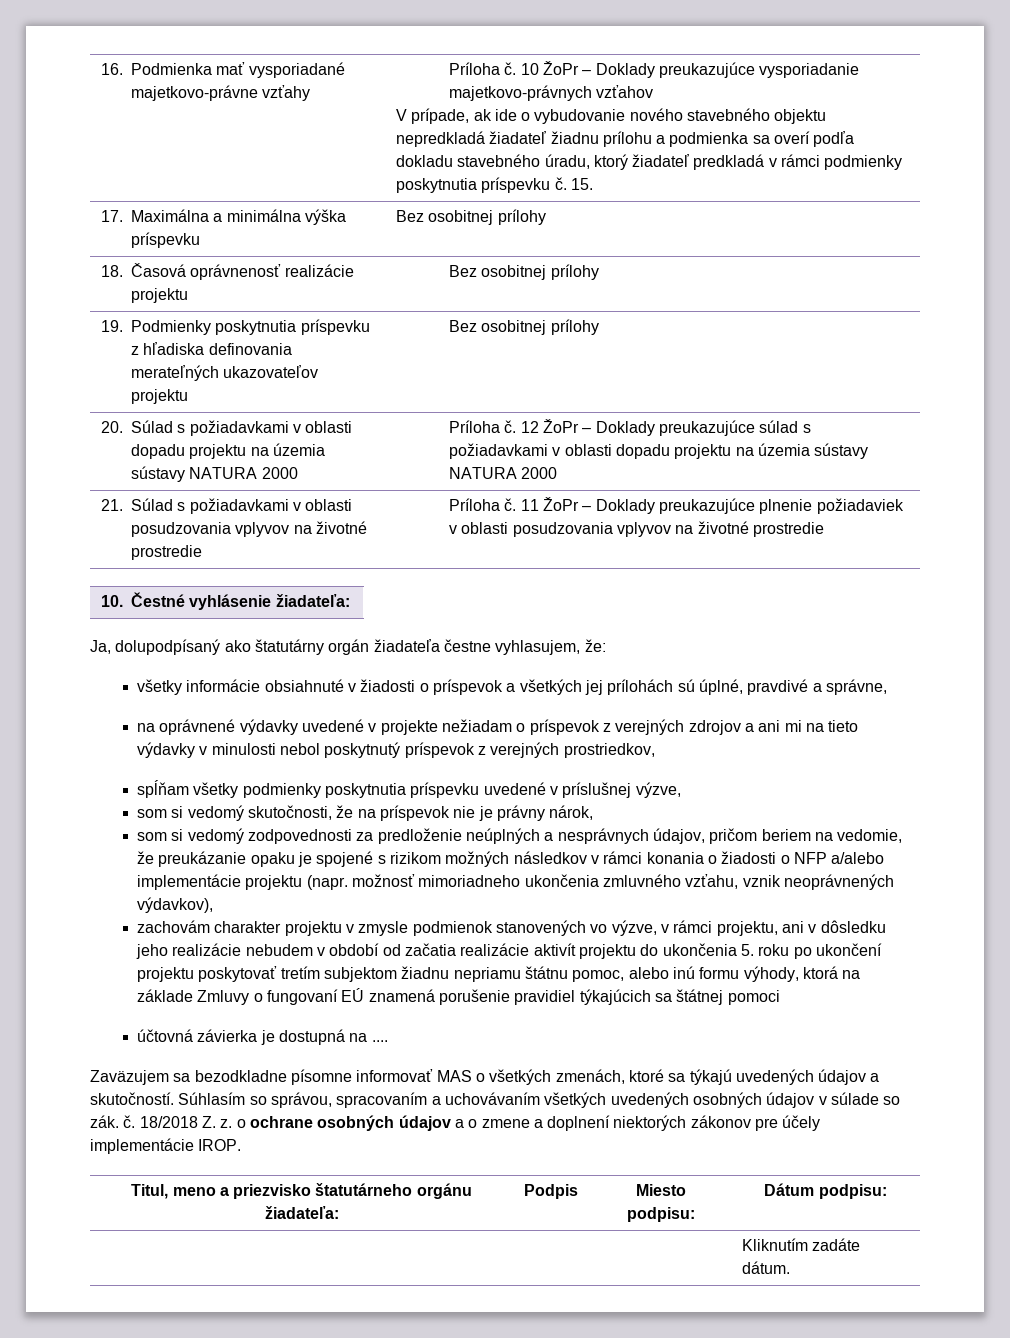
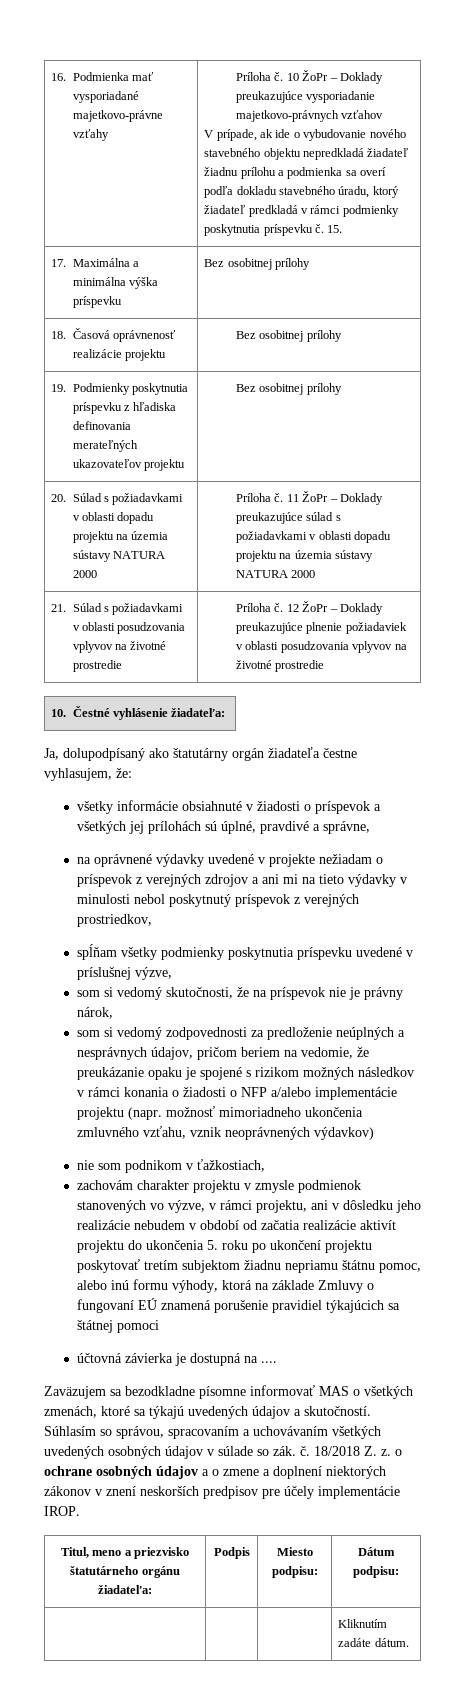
- 20. Súlad s požiadavkami v oblasti dopadu projektu na územia sústavy NATURA 2000 | Príloha č. 12 ŽoPr – Doklady preukazujúce súlad s požiadavkami v oblasti dopadu projektu na územia sústavy NATURA 2000
+ 20. Súlad s požiadavkami v oblasti dopadu projektu na územia sústavy NATURA 2000 | Príloha č. 11 ŽoPr – Doklady preukazujúce súlad s požiadavkami v oblasti dopadu projektu na územia sústavy NATURA 2000
- 21. Súlad s požiadavkami v oblasti posudzovania vplyvov na životné prostredie | Príloha č. 11 ŽoPr – Doklady preukazujúce plnenie požiadaviek v oblasti posudzovania vplyvov na životné prostredie
+ 21. Súlad s požiadavkami v oblasti posudzovania vplyvov na životné prostredie | Príloha č. 12 ŽoPr – Doklady preukazujúce plnenie požiadaviek v oblasti posudzovania vplyvov na životné prostredie
- som si vedomý zodpovednosti za predloženie neúplných a nesprávnych údajov, pričom beriem na vedomie, že preukázanie opaku je spojené s rizikom možných následkov v rámci konania o žiadosti o NFP a/alebo implementácie projektu (napr. možnosť mimoriadneho ukončenia zmluvného vzťahu, vznik neoprávnených výdavkov),
+ som si vedomý zodpovednosti za predloženie neúplných a nesprávnych údajov, pričom beriem na vedomie, že preukázanie opaku je spojené s rizikom možných následkov v rámci konania o žiadosti o NFP a/alebo implementácie projektu (napr. možnosť mimoriadneho ukončenia zmluvného vzťahu, vznik neoprávnených výdavkov)
+ nie som podnikom v ťažkostiach,
- 18/2018 Z. z. o ochrane osobných údajov a o zmene a doplnení niektorých zákonov pre účely implementácie IROP.
+ 18/2018 Z. z. o ochrane osobných údajov a o zmene a doplnení niektorých zákonov v znení neskorších predpisov pre účely implementácie IROP.

